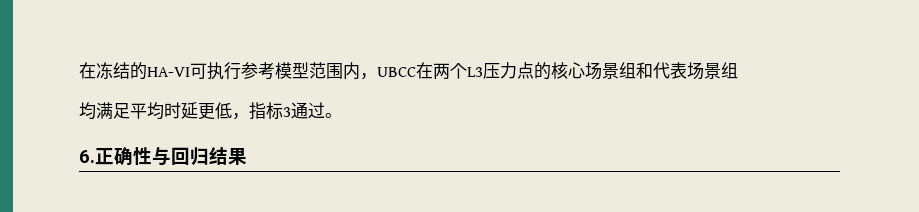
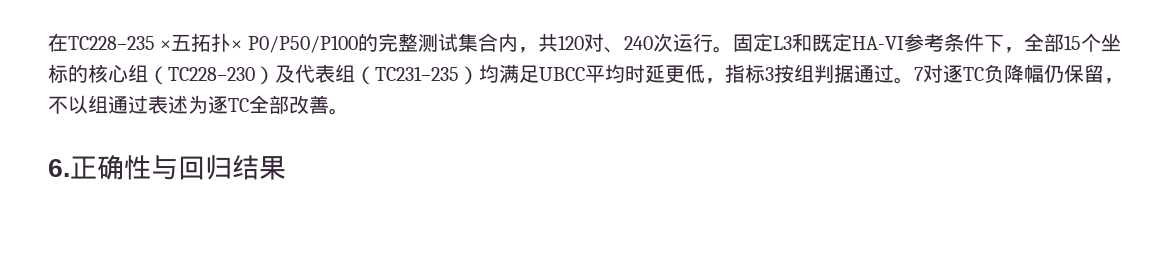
- 在冻结的HA-VI可执行参考模型范围内，UBCC在两个L3压力点的核心场景组和代表场景组
- 均满足平均时延更低，指标3通过。
+ 在TC228–235 ×五拓扑× P0/P50/P100的完整测试集合内，共120对、240次运行。固定L3和既定HA-VI参考条件下，全部15个坐标的核心组（TC228–230）及代表组（TC231–235）均满足UBCC平均时延更低，指标3按组判据通过。7对逐TC负降幅仍保留，不以组通过表述为逐TC全部改善。

